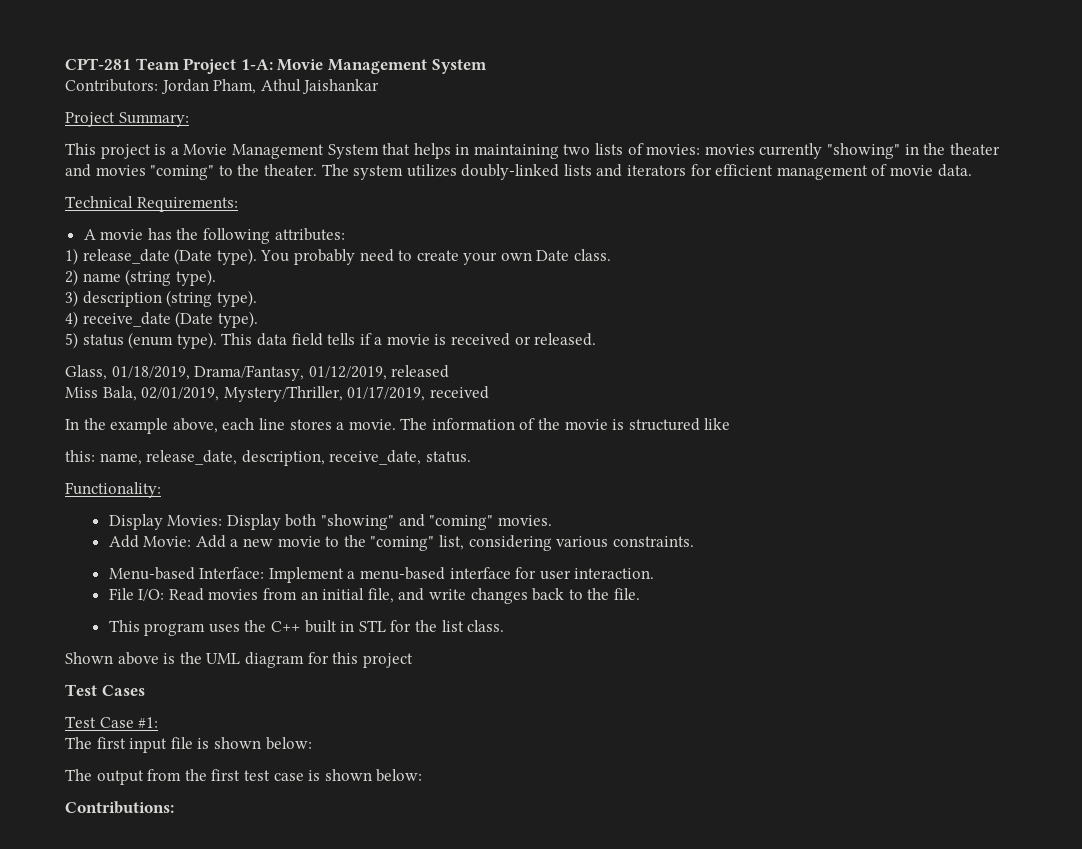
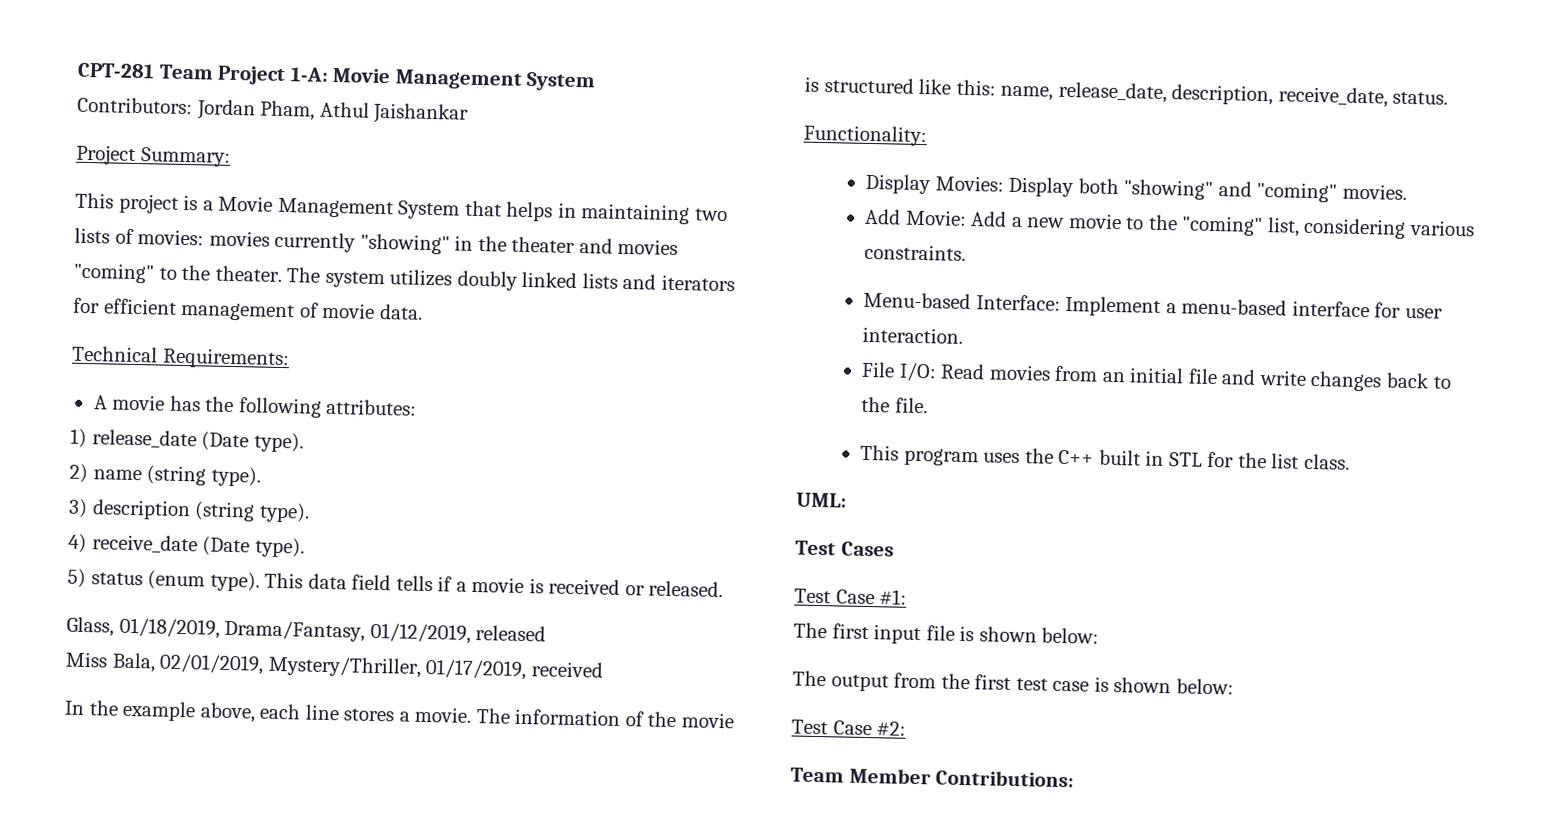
- The system utilizes doubly-linked lists and iterators for efficient management of movie data.
+ The system utilizes doubly linked lists and iterators for efficient management of movie data.
- You probably need to create your own Date class.
- The information of the movie is structured like
- this: name, release_date, description, receive_date, status.
+ The information of the movie is structured like this: name, release_date, description, receive_date, status.
- File I/O: Read movies from an initial file, and write changes back to the file.
+ File I/O: Read movies from an initial file and write changes back to the file.
- Shown above is the UML diagram for this project
+ UML:
- Contributions:
+ Test Case #2:
+ Team Member Contributions:

